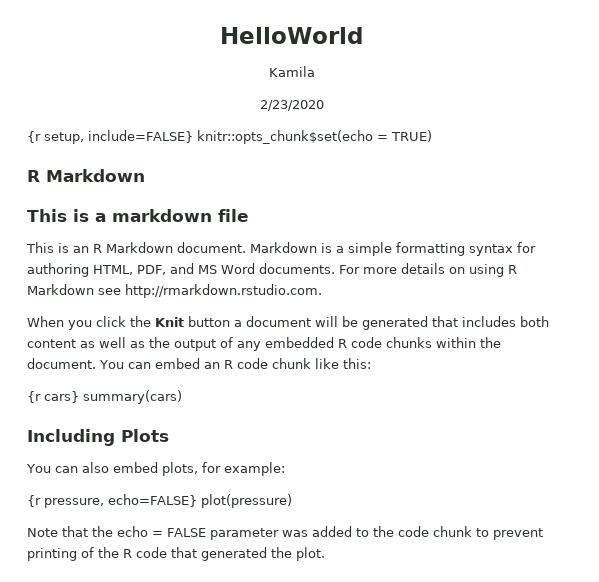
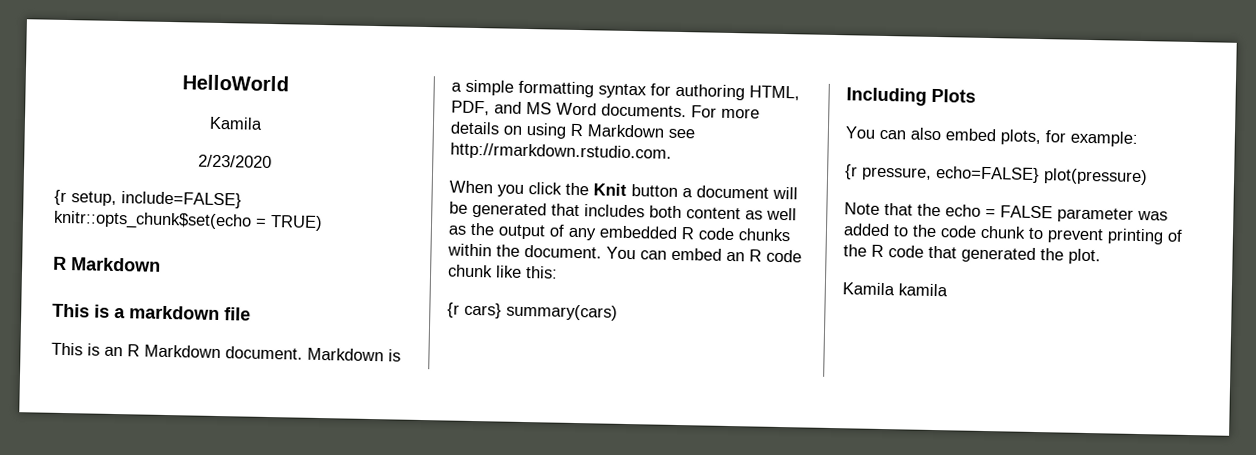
+ Kamila kamila

